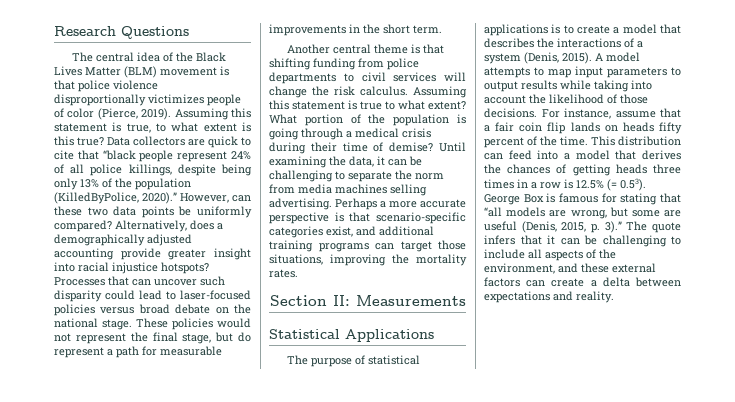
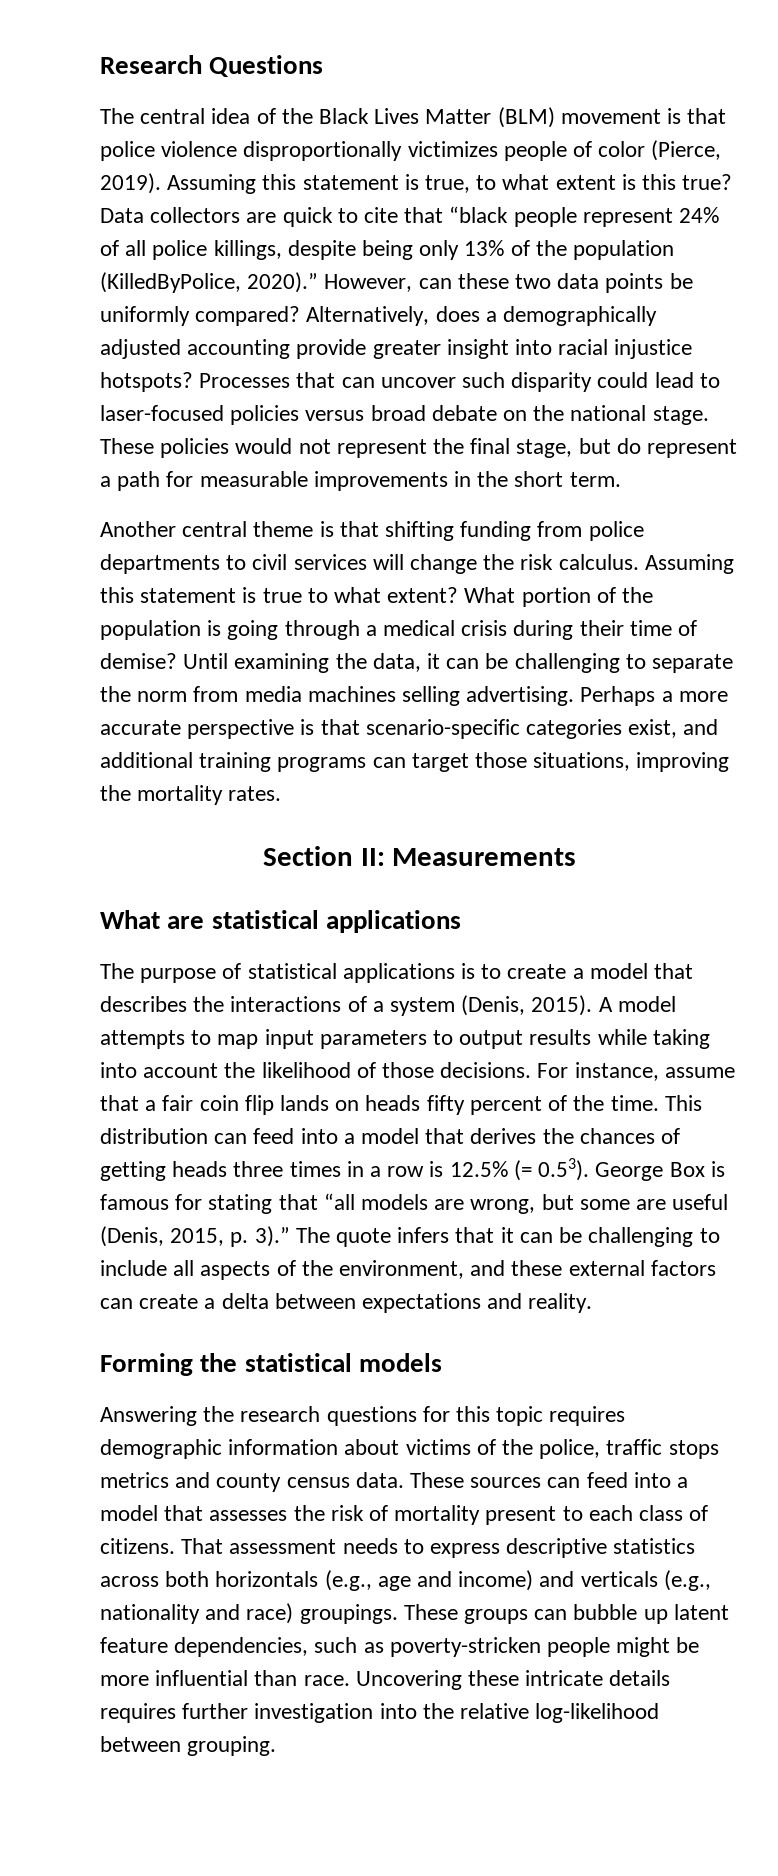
- Statistical Applications
+ What are statistical applications
+ Forming the statistical models
+ Answering the research questions for this topic requires demographic information about victims of the police, traffic stops metrics and county census data. These sources can feed into a model that assesses the risk of mortality present to each class of citizens. That assessment needs to express descriptive statistics across both horizontals (e.g., age and income) and verticals (e.g., nationality and race) groupings. These groups can bubble up latent feature dependencies, such as poverty-stricken people might be more influential than race. Uncovering these intricate details requires further investigation into the relative log-likelihood between grouping.

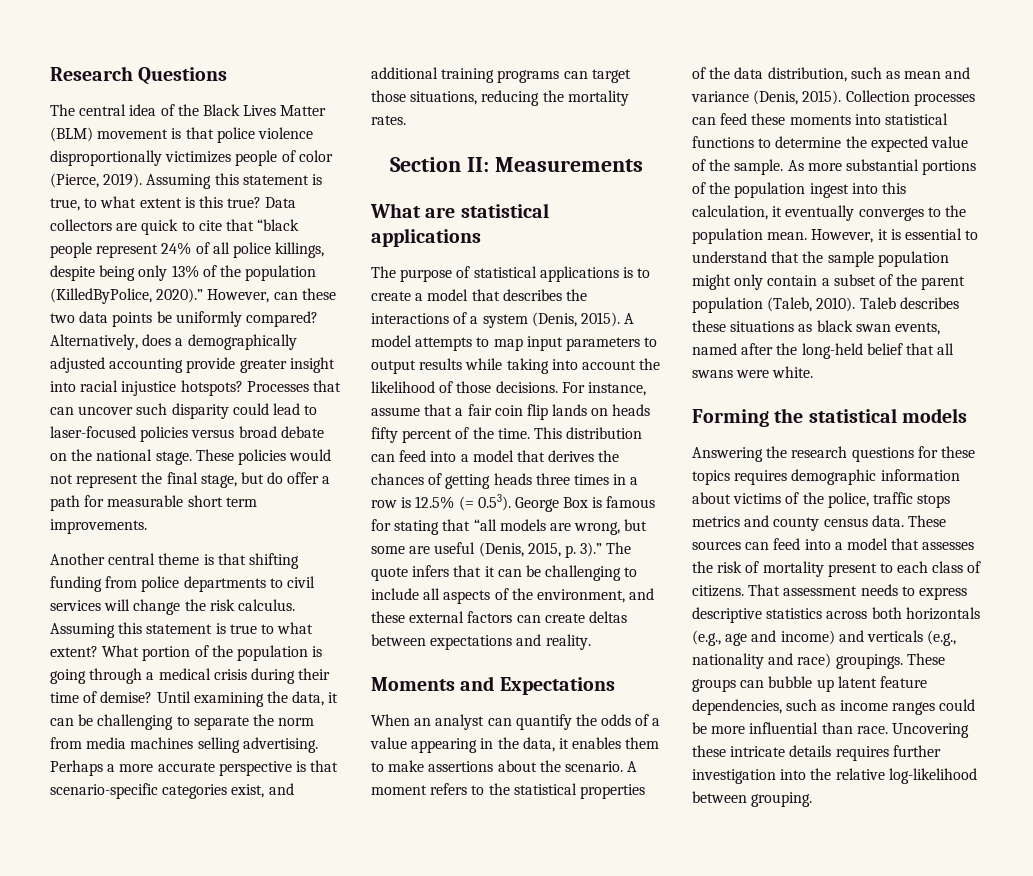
- These policies would not represent the final stage, but do represent a path for measurable improvements in the short term.
+ These policies would not represent the final stage, but do offer a path for measurable short term improvements.
- Perhaps a more accurate perspective is that scenario-specific categories exist, and additional training programs can target those situations, improving the mortality rates.
+ Perhaps a more accurate perspective is that scenario-specific categories exist, and additional training programs can target those situations, reducing the mortality rates.
- The quote infers that it can be challenging to include all aspects of the environment, and these external factors can create a delta between expectations and reality.
+ The quote infers that it can be challenging to include all aspects of the environment, and these external factors can create deltas between expectations and reality.
+ Moments and Expectations
+ When an analyst can quantify the odds of a value appearing in the data, it enables them to make assertions about the scenario. A moment refers to the statistical properties of the data distribution, such as mean and variance (Denis, 2015). Collection processes can feed these moments into statistical functions to determine the expected value of the sample. As more substantial portions of the population ingest into this calculation, it eventually converges to the population mean. However, it is essential to understand that the sample population might only contain a subset of the parent population (Taleb, 2010). Taleb describes these situations as black swan events, named after the long-held belief that all swans were white.
- Answering the research questions for this topic requires demographic information about victims of the police, traffic stops metrics and county census data.
+ Answering the research questions for these topics requires demographic information about victims of the police, traffic stops metrics and county census data.
- These groups can bubble up latent feature dependencies, such as poverty-stricken people might be more influential than race.
+ These groups can bubble up latent feature dependencies, such as income ranges could be more influential than race.

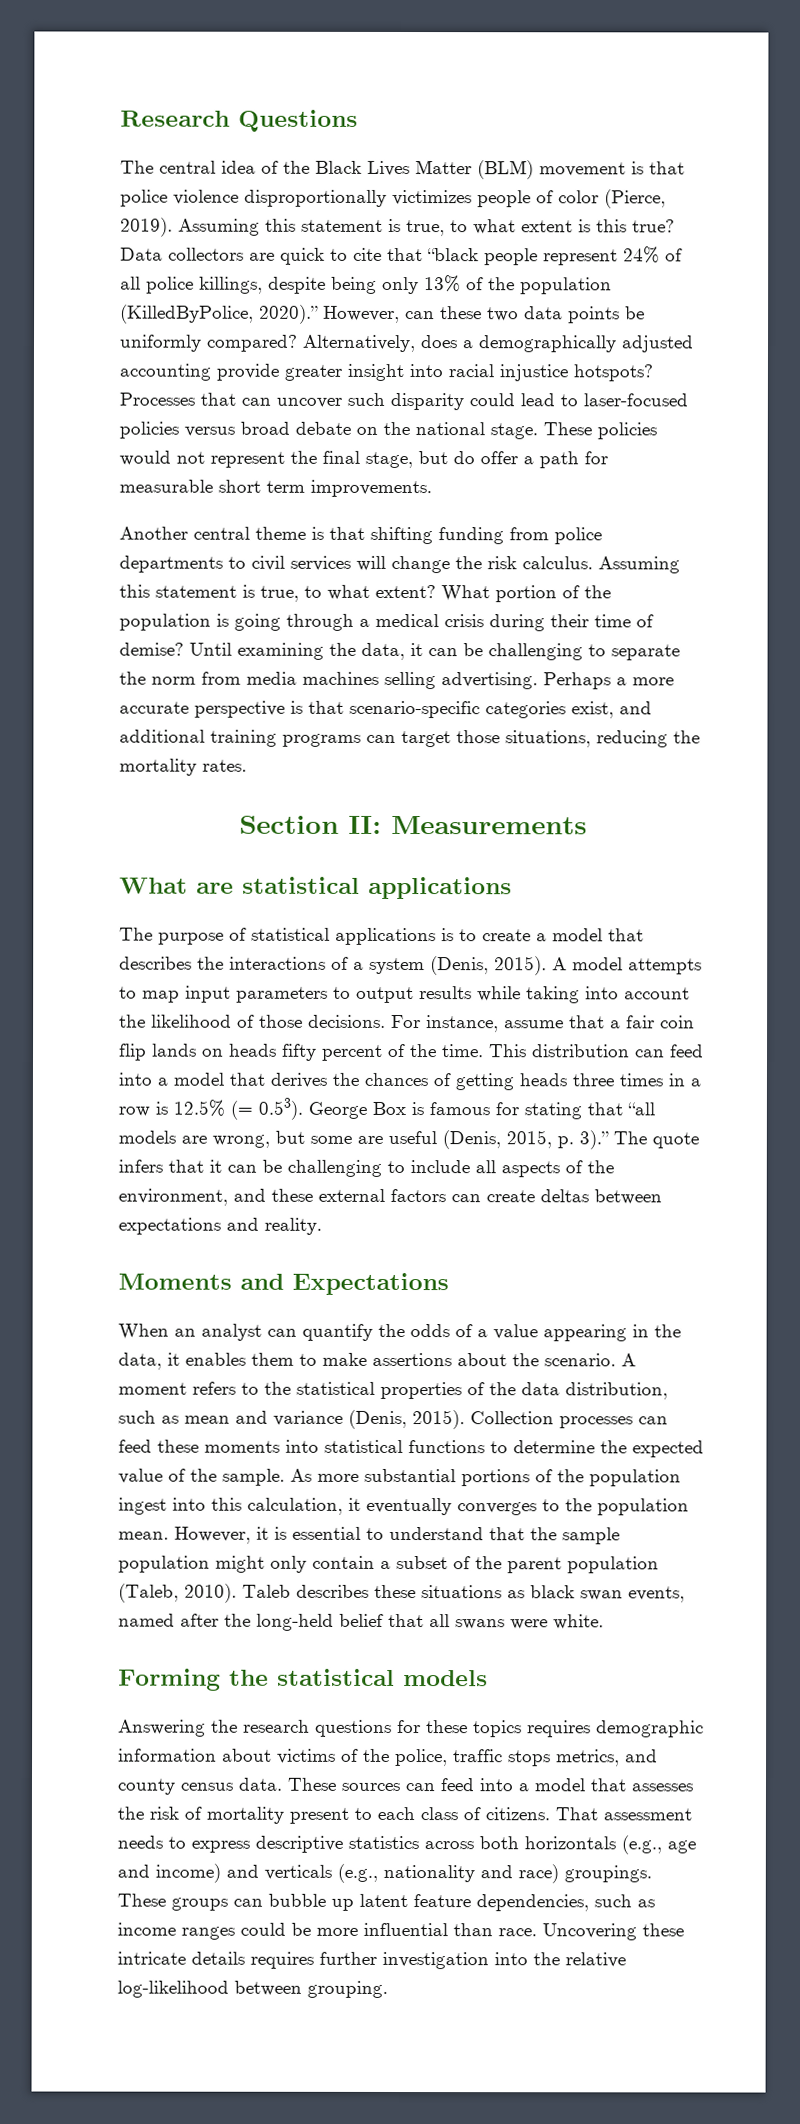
- Assuming this statement is true to what extent?
+ Assuming this statement is true, to what extent?
- Answering the research questions for these topics requires demographic information about victims of the police, traffic stops metrics and county census data.
+ Answering the research questions for these topics requires demographic information about victims of the police, traffic stops metrics, and county census data.

